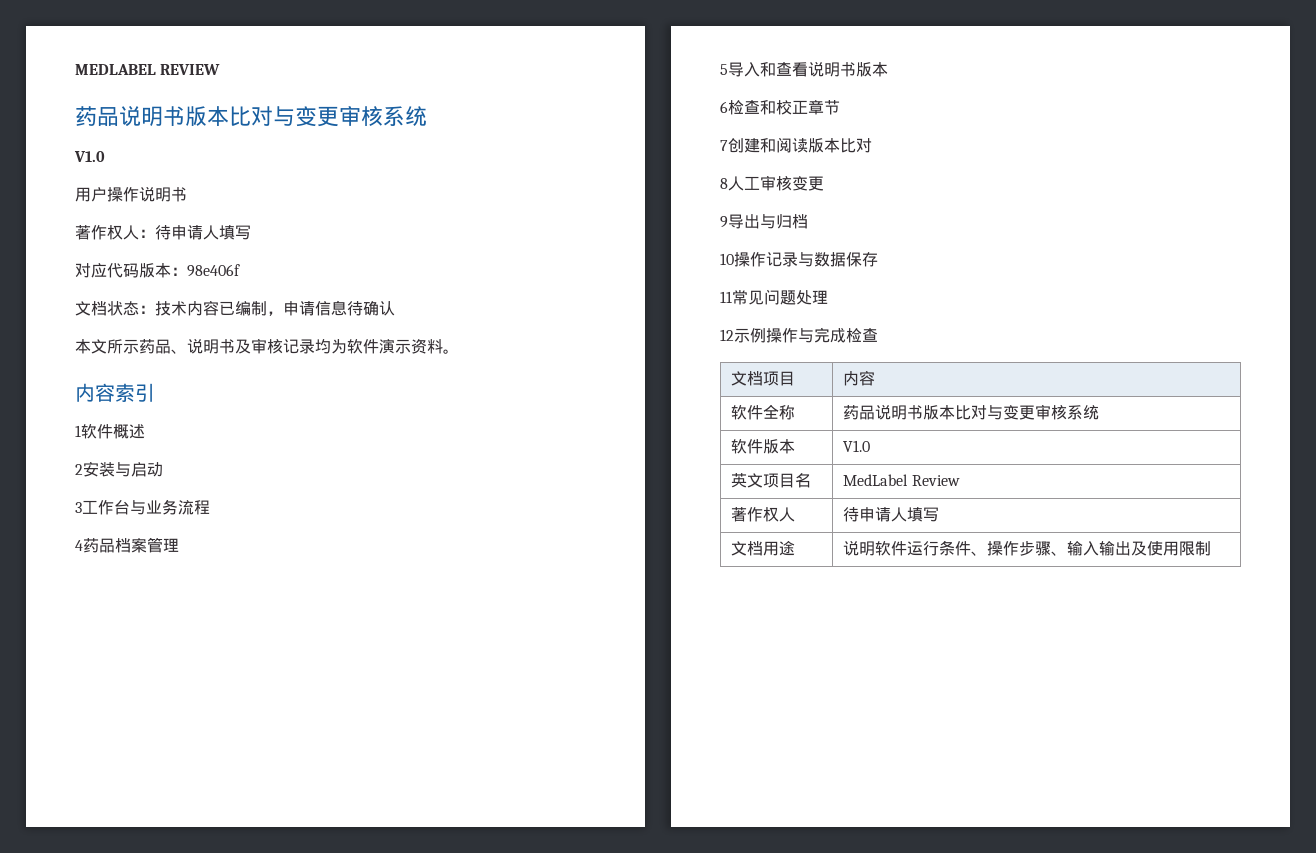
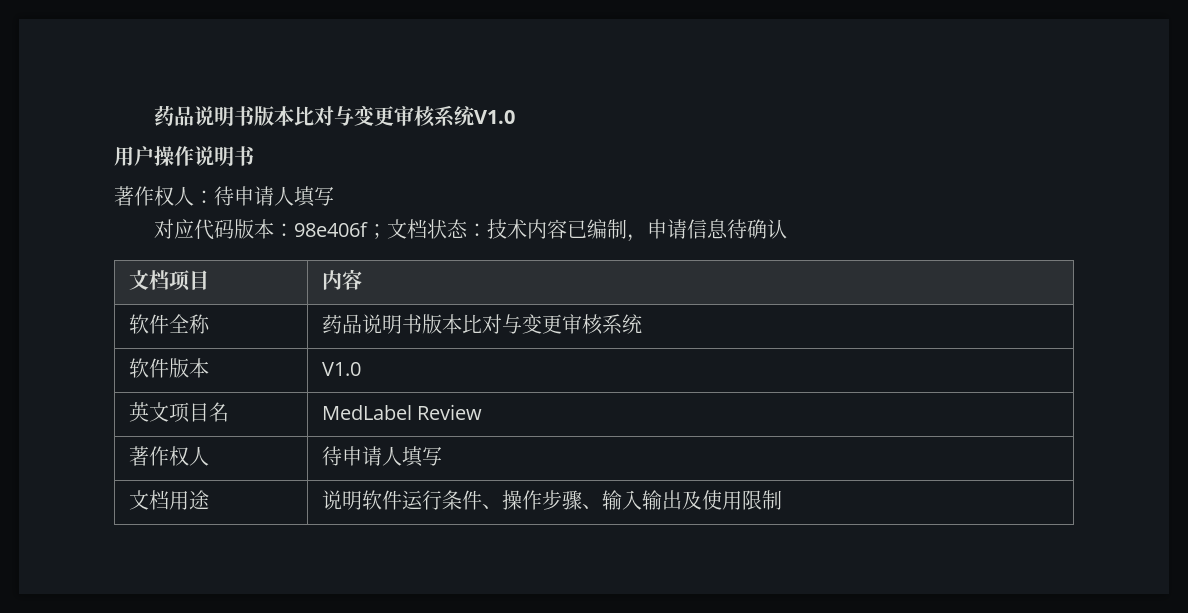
- MEDLABEL REVIEW
- 药品说明书版本比对与变更审核系统
- V1.0
+ 药品说明书版本比对与变更审核系统V1.0
- 对应代码版本：98e406f
- 文档状态：技术内容已编制，申请信息待确认
+ 对应代码版本：98e406f；文档状态：技术内容已编制，申请信息待确认
- 本文所示药品、说明书及审核记录均为软件演示资料。
- 内容索引
- 1软件概述
- 2安装与启动
- 3工作台与业务流程
- 4药品档案管理
- 5导入和查看说明书版本
- 6检查和校正章节
- 7创建和阅读版本比对
- 8人工审核变更
- 9导出与归档
- 10操作记录与数据保存
- 11常见问题处理
- 12示例操作与完成检查

